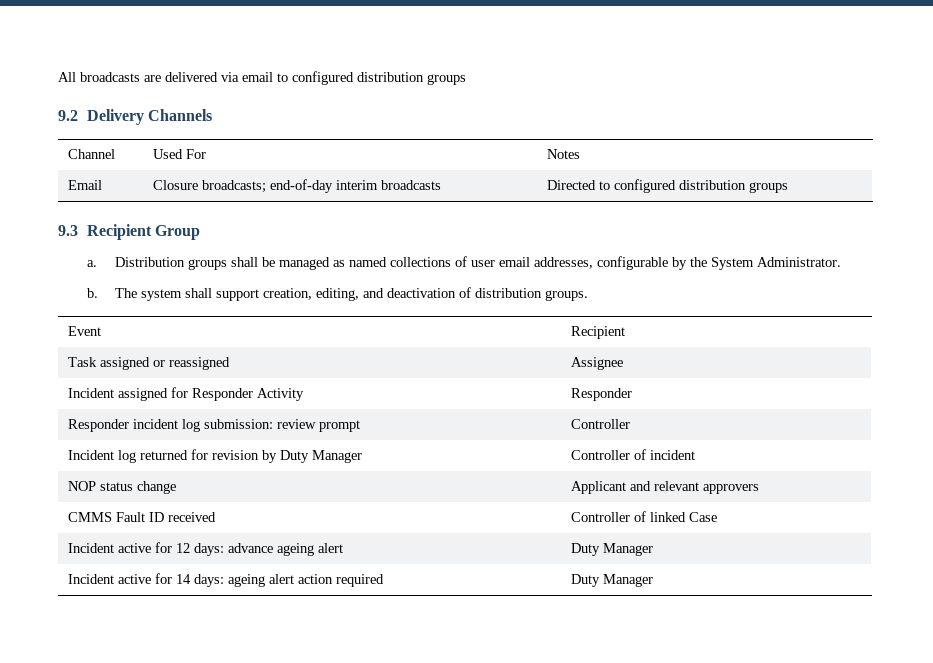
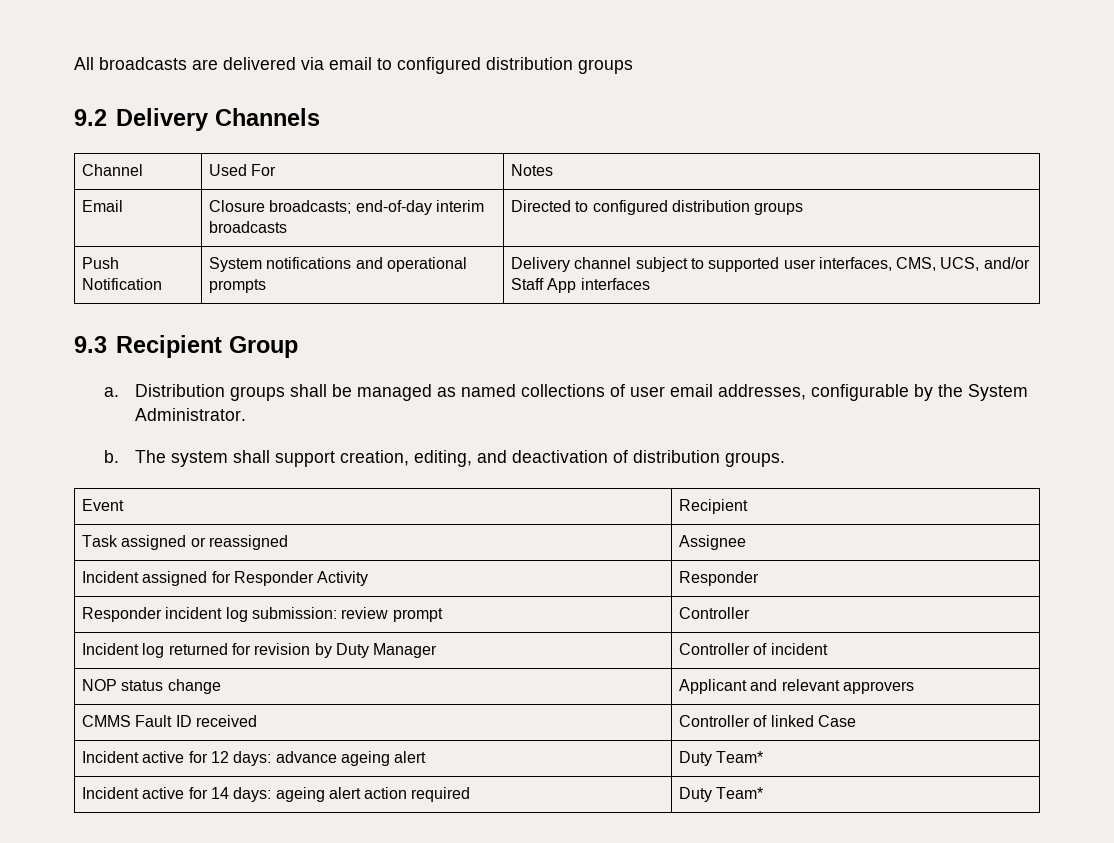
+ Push Notification | System notifications and operational prompts | Delivery channel subject to supported user interfaces, CMS, UCS, and/or Staff App interfaces
- Incident active for 12 days: advance ageing alert | Duty Manager
+ Incident active for 12 days: advance ageing alert | Duty Team*
- Incident active for 14 days: ageing alert action required | Duty Manager
+ Incident active for 14 days: ageing alert action required | Duty Team*

